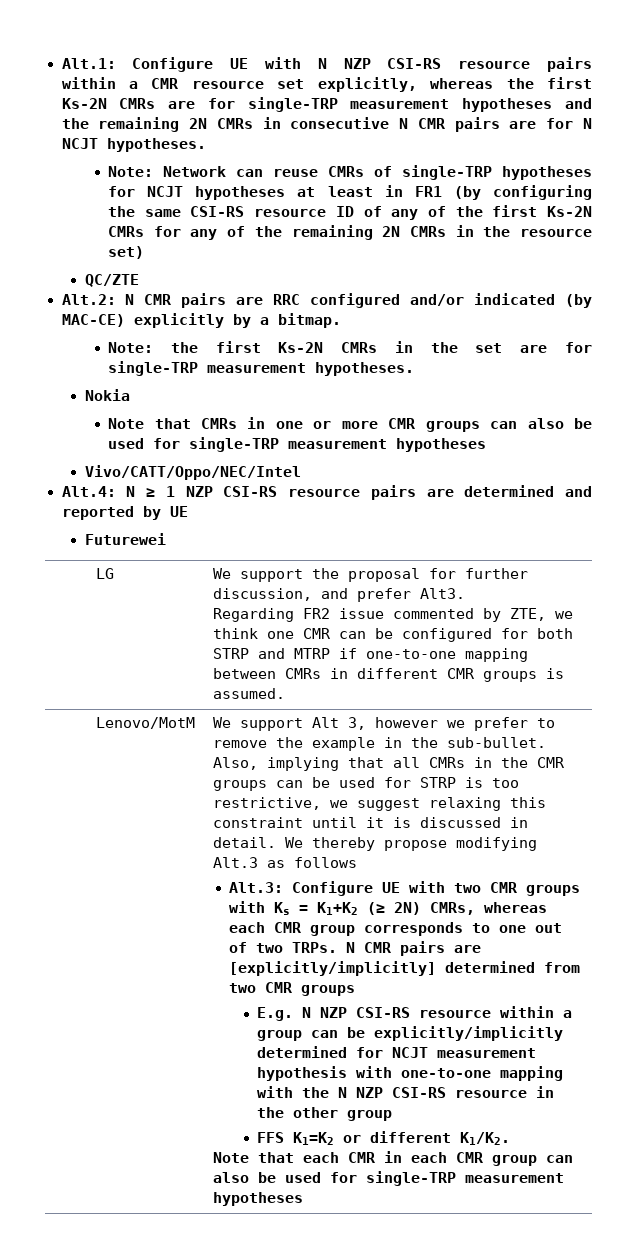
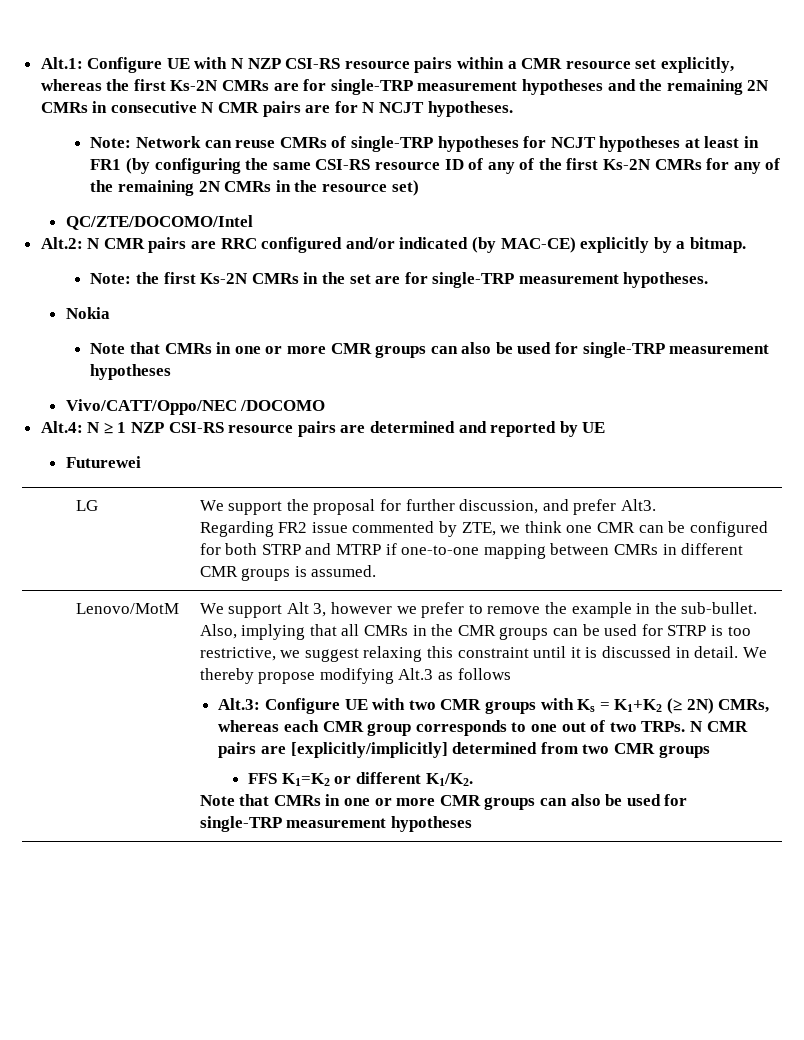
- QC/ZTE
+ QC/ZTE/DOCOMO/Intel
- Vivo/CATT/Oppo/NEC/Intel
+ Vivo/CATT/Oppo/NEC /DOCOMO
- E.g. N NZP CSI-RS resource within a group can be explicitly/implicitly determined for NCJT measurement hypothesis with one-to-one mapping with the N NZP CSI-RS resource in the other group
  FFS K1=K2 or different K1/K2.
- Note that each CMR in each CMR group can also be used for single-TRP measurement hypotheses
+ Note that CMRs in one or more CMR groups can also be used for single-TRP measurement hypotheses

